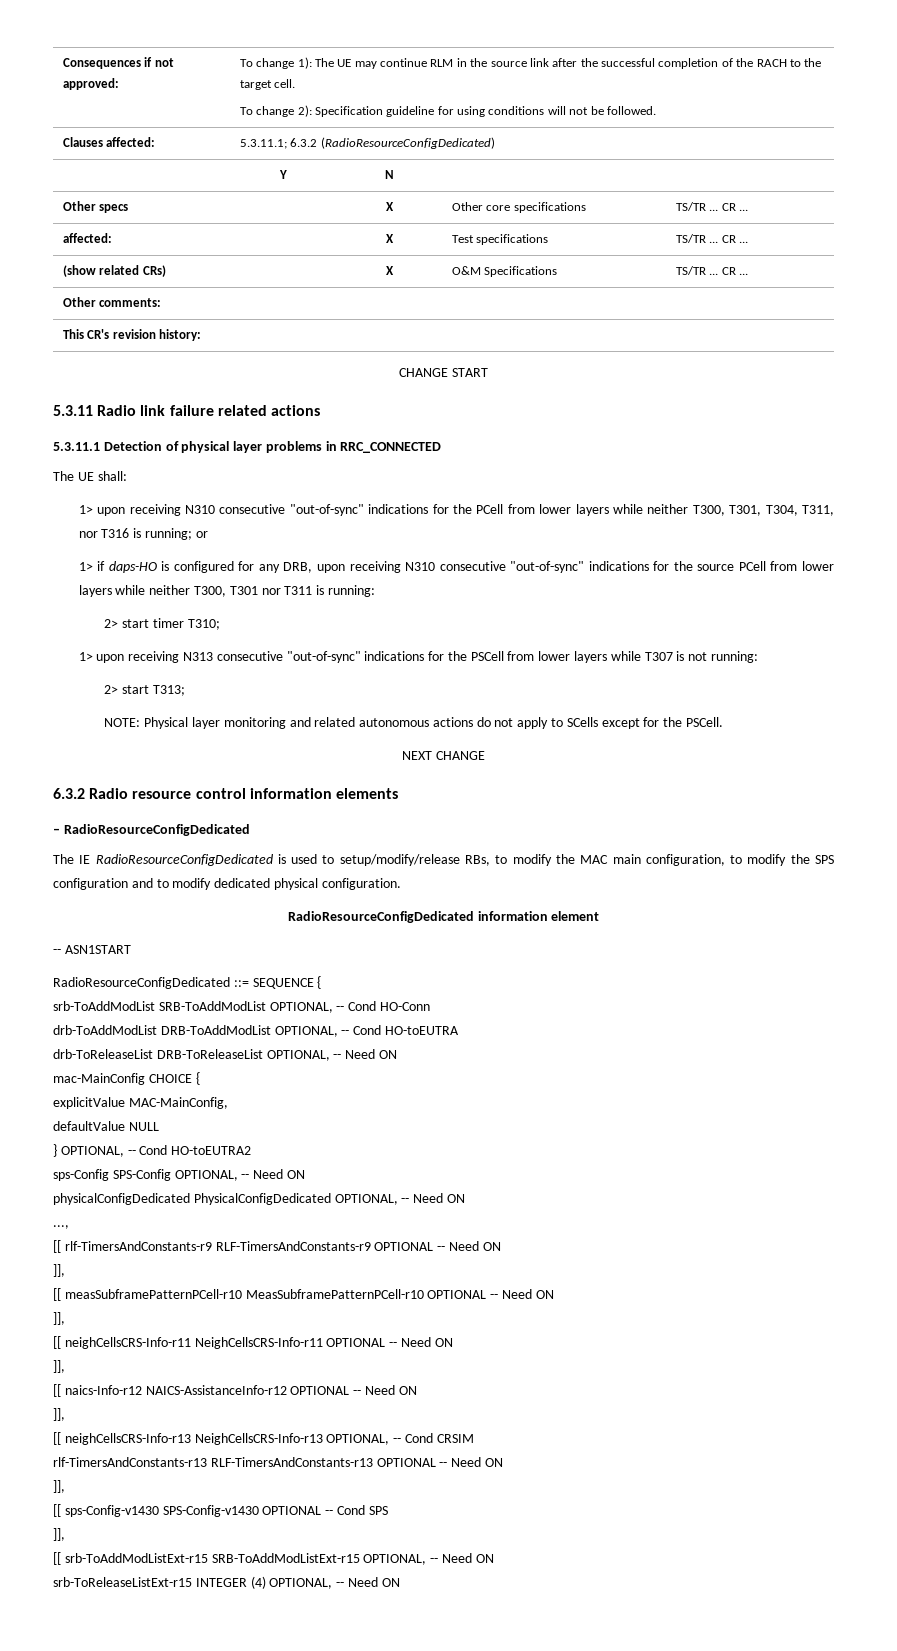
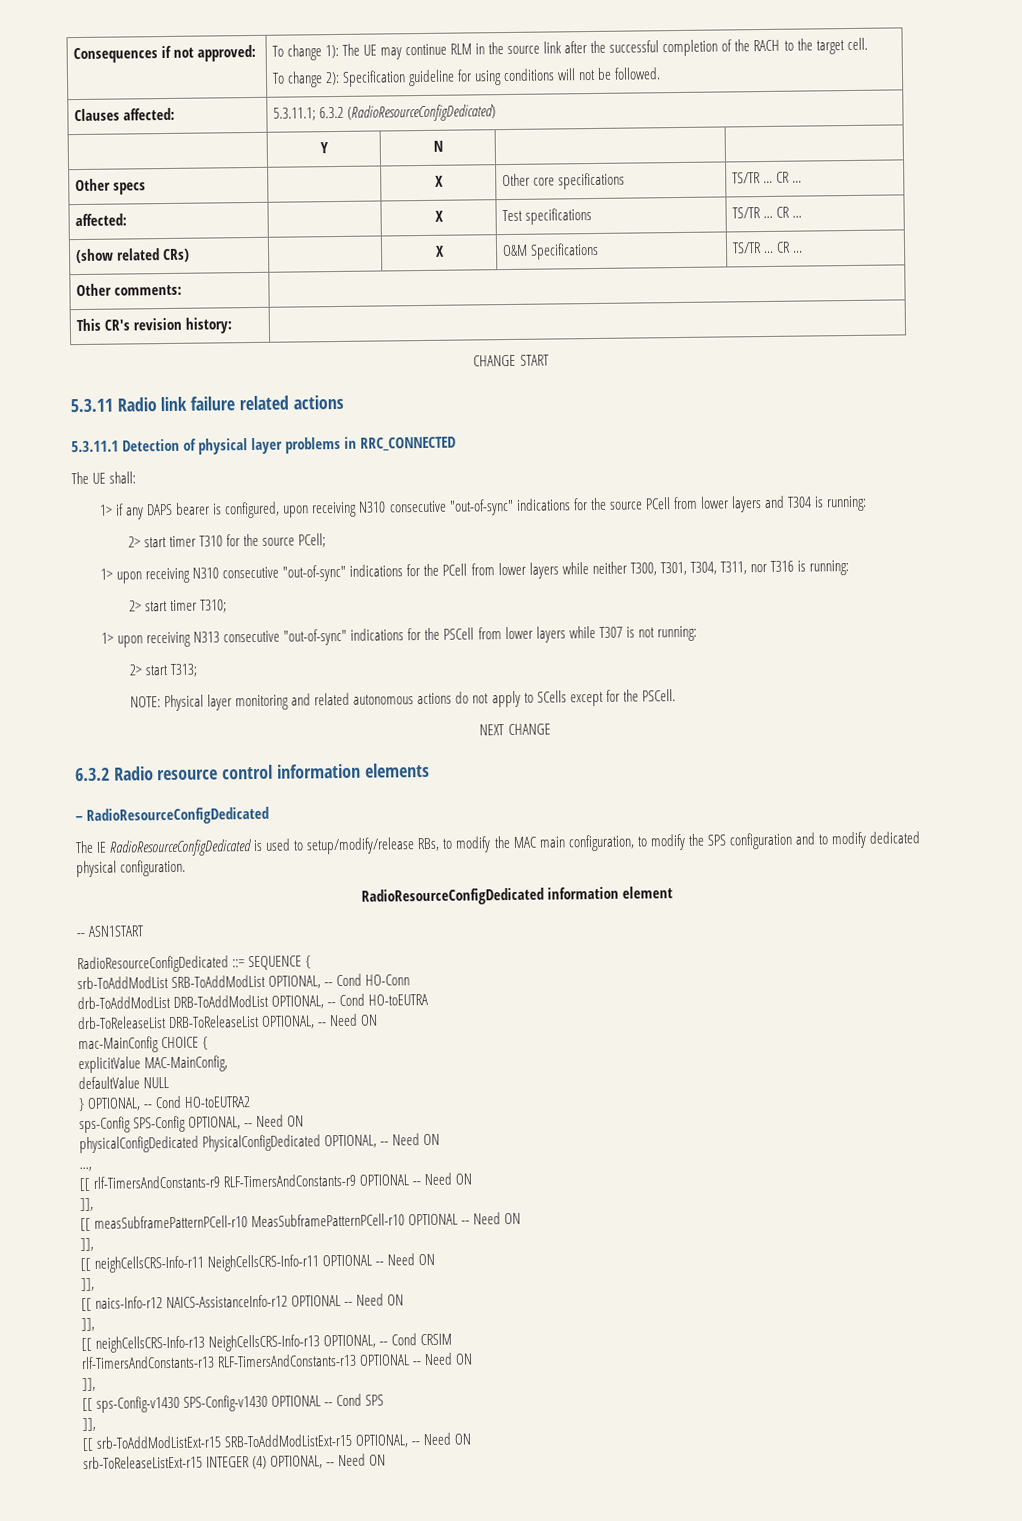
+ 1> if any DAPS bearer is configured, upon receiving N310 consecutive "out-of-sync" indications for the source PCell from lower layers and T304 is running:
+ 2> start timer T310 for the source PCell;
- 1> upon receiving N310 consecutive "out-of-sync" indications for the PCell from lower layers while neither T300, T301, T304, T311, nor T316 is running; or
- 1> if daps-HO is configured for any DRB, upon receiving N310 consecutive "out-of-sync" indications for the source PCell from lower layers while neither T300, T301 nor T311 is running:
+ 1> upon receiving N310 consecutive "out-of-sync" indications for the PCell from lower layers while neither T300, T301, T304, T311, nor T316 is running:

